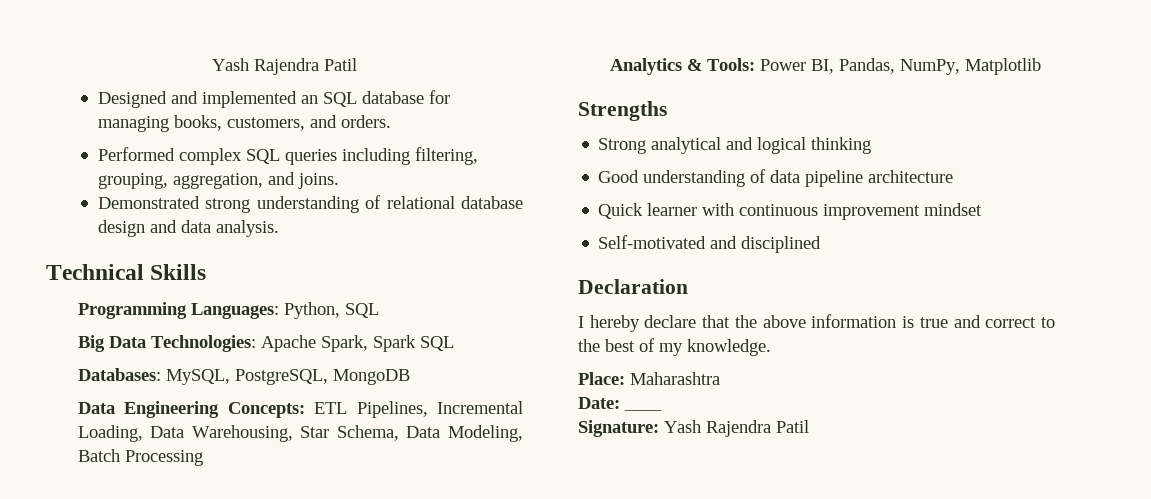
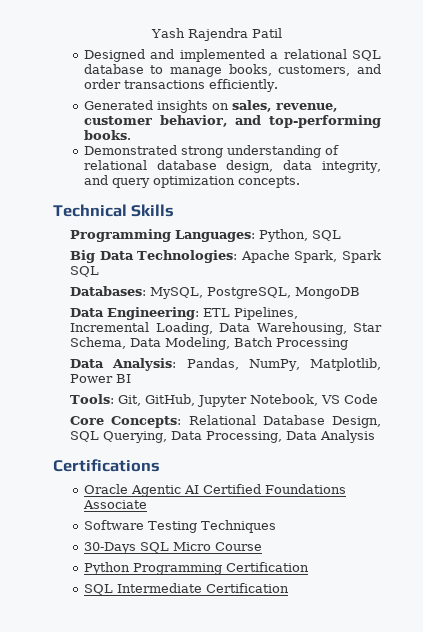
- Designed and implemented an SQL database for managing books, customers, and orders.
- Performed complex SQL queries including filtering, grouping, aggregation, and joins.
+ Designed and implemented a relational SQL database to manage books, customers, and order transactions efficiently.
+ Generated insights on sales, revenue, customer behavior, and top-performing books.
- Demonstrated strong understanding of relational database design and data analysis.
+ Demonstrated strong understanding of relational database design, data integrity, and query optimization concepts.
- Data Engineering Concepts: ETL Pipelines, Incremental Loading, Data Warehousing, Star Schema, Data Modeling, Batch Processing
+ Data Engineering: ETL Pipelines, Incremental Loading, Data Warehousing, Star Schema, Data Modeling, Batch Processing
- Analytics & Tools: Power BI, Pandas, NumPy, Matplotlib
- Strengths
- Strong analytical and logical thinking
- Good understanding of data pipeline architecture
- Quick learner with continuous improvement mindset
- Self-motivated and disciplined
- Declaration
- I hereby declare that the above information is true and correct to the best of my knowledge.
- Place: Maharashtra
- Date: ____
- Signature: Yash Rajendra Patil
+ Data Analysis: Pandas, NumPy, Matplotlib, Power BI
+ Tools: Git, GitHub, Jupyter Notebook, VS Code
+ Core Concepts: Relational Database Design, SQL Querying, Data Processing, Data Analysis
+ Certifications
+ Oracle Agentic AI Certified Foundations Associate
+ Software Testing Techniques
+ 30-Days SQL Micro Course
+ Python Programming Certification
+ SQL Intermediate Certification

